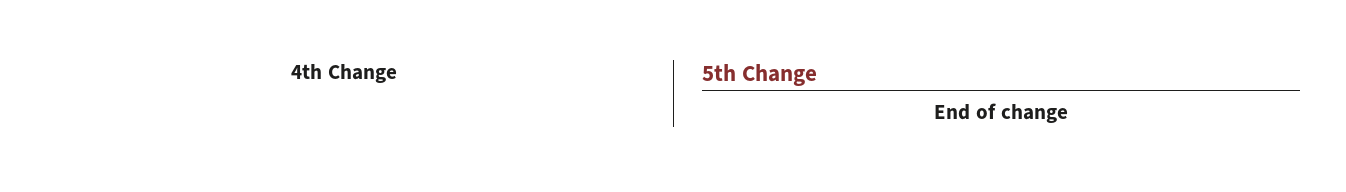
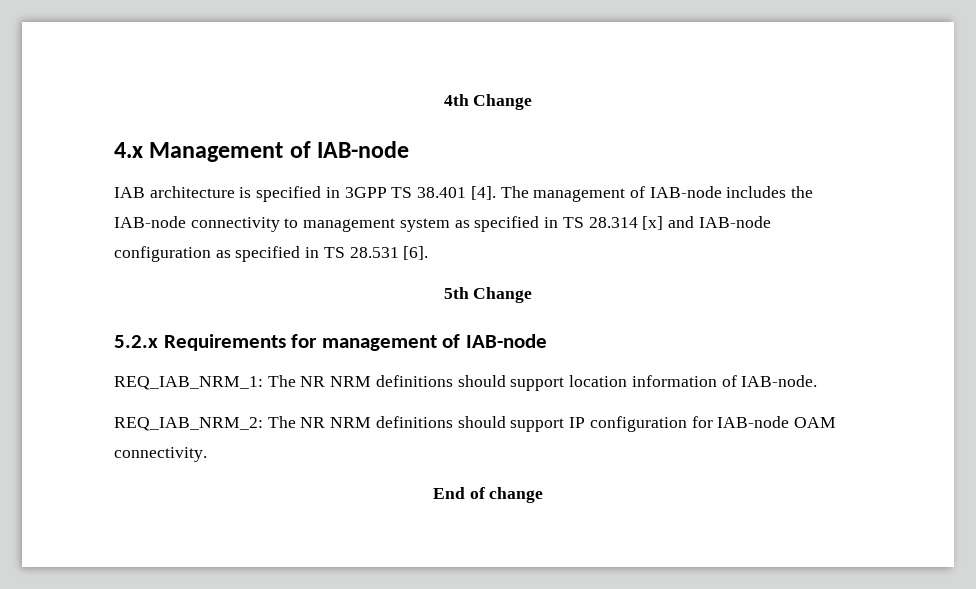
+ 4.x Management of IAB-node
+ IAB architecture is specified in 3GPP TS 38.401 [4]. The management of IAB-node includes the IAB-node connectivity to management system as specified in TS 28.314 [x] and IAB-node configuration as specified in TS 28.531 [6].
  5th Change
+ 5.2.x Requirements for management of IAB-node
+ REQ_IAB_NRM_1: The NR NRM definitions should support location information of IAB-node.
+ REQ_IAB_NRM_2: The NR NRM definitions should support IP configuration for IAB-node OAM connectivity.

